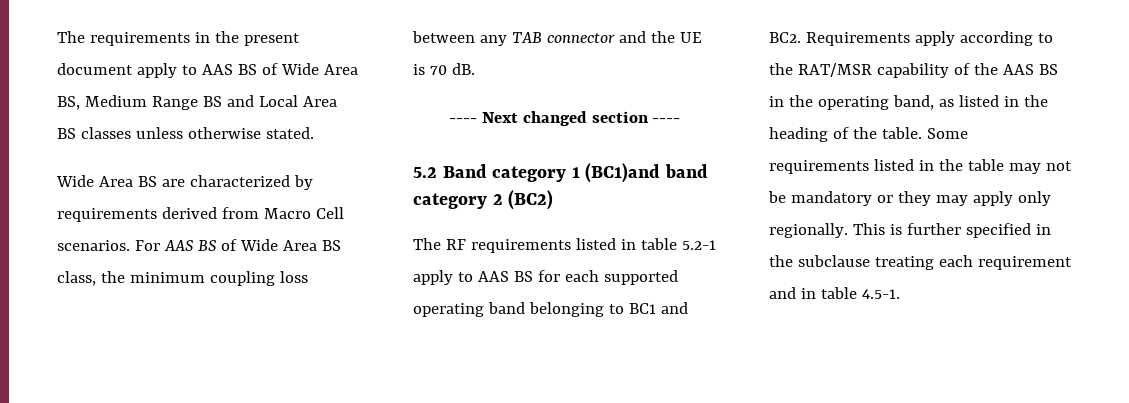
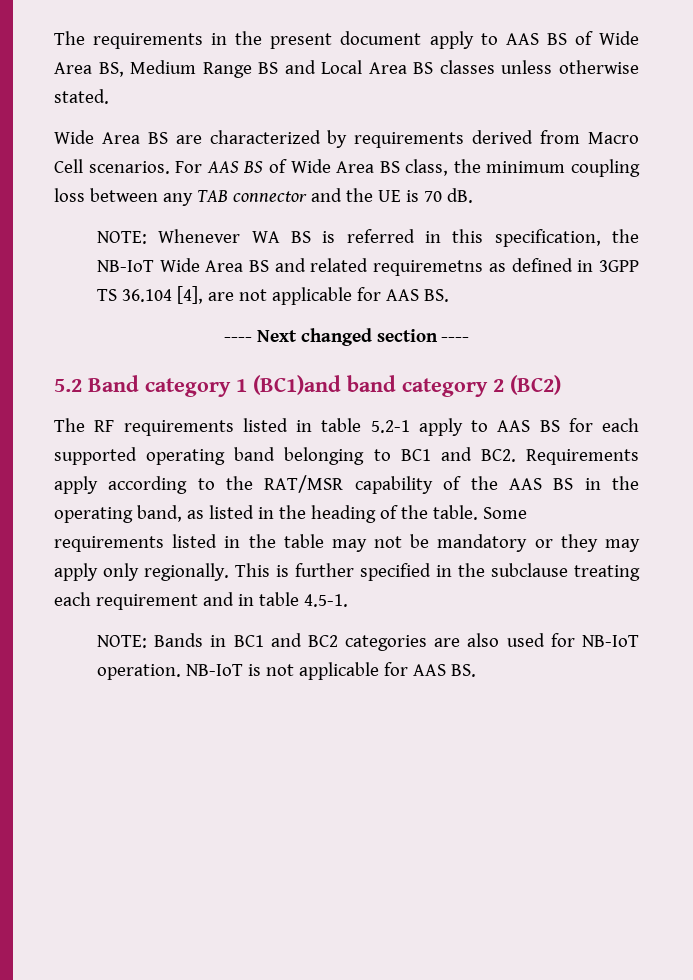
+ NOTE: Whenever WA BS is referred in this specification, the NB-IoT Wide Area BS and related requiremetns as defined in 3GPP TS 36.104 [4], are not applicable for AAS BS.
+ NOTE: Bands in BC1 and BC2 categories are also used for NB-IoT operation. NB-IoT is not applicable for AAS BS.

